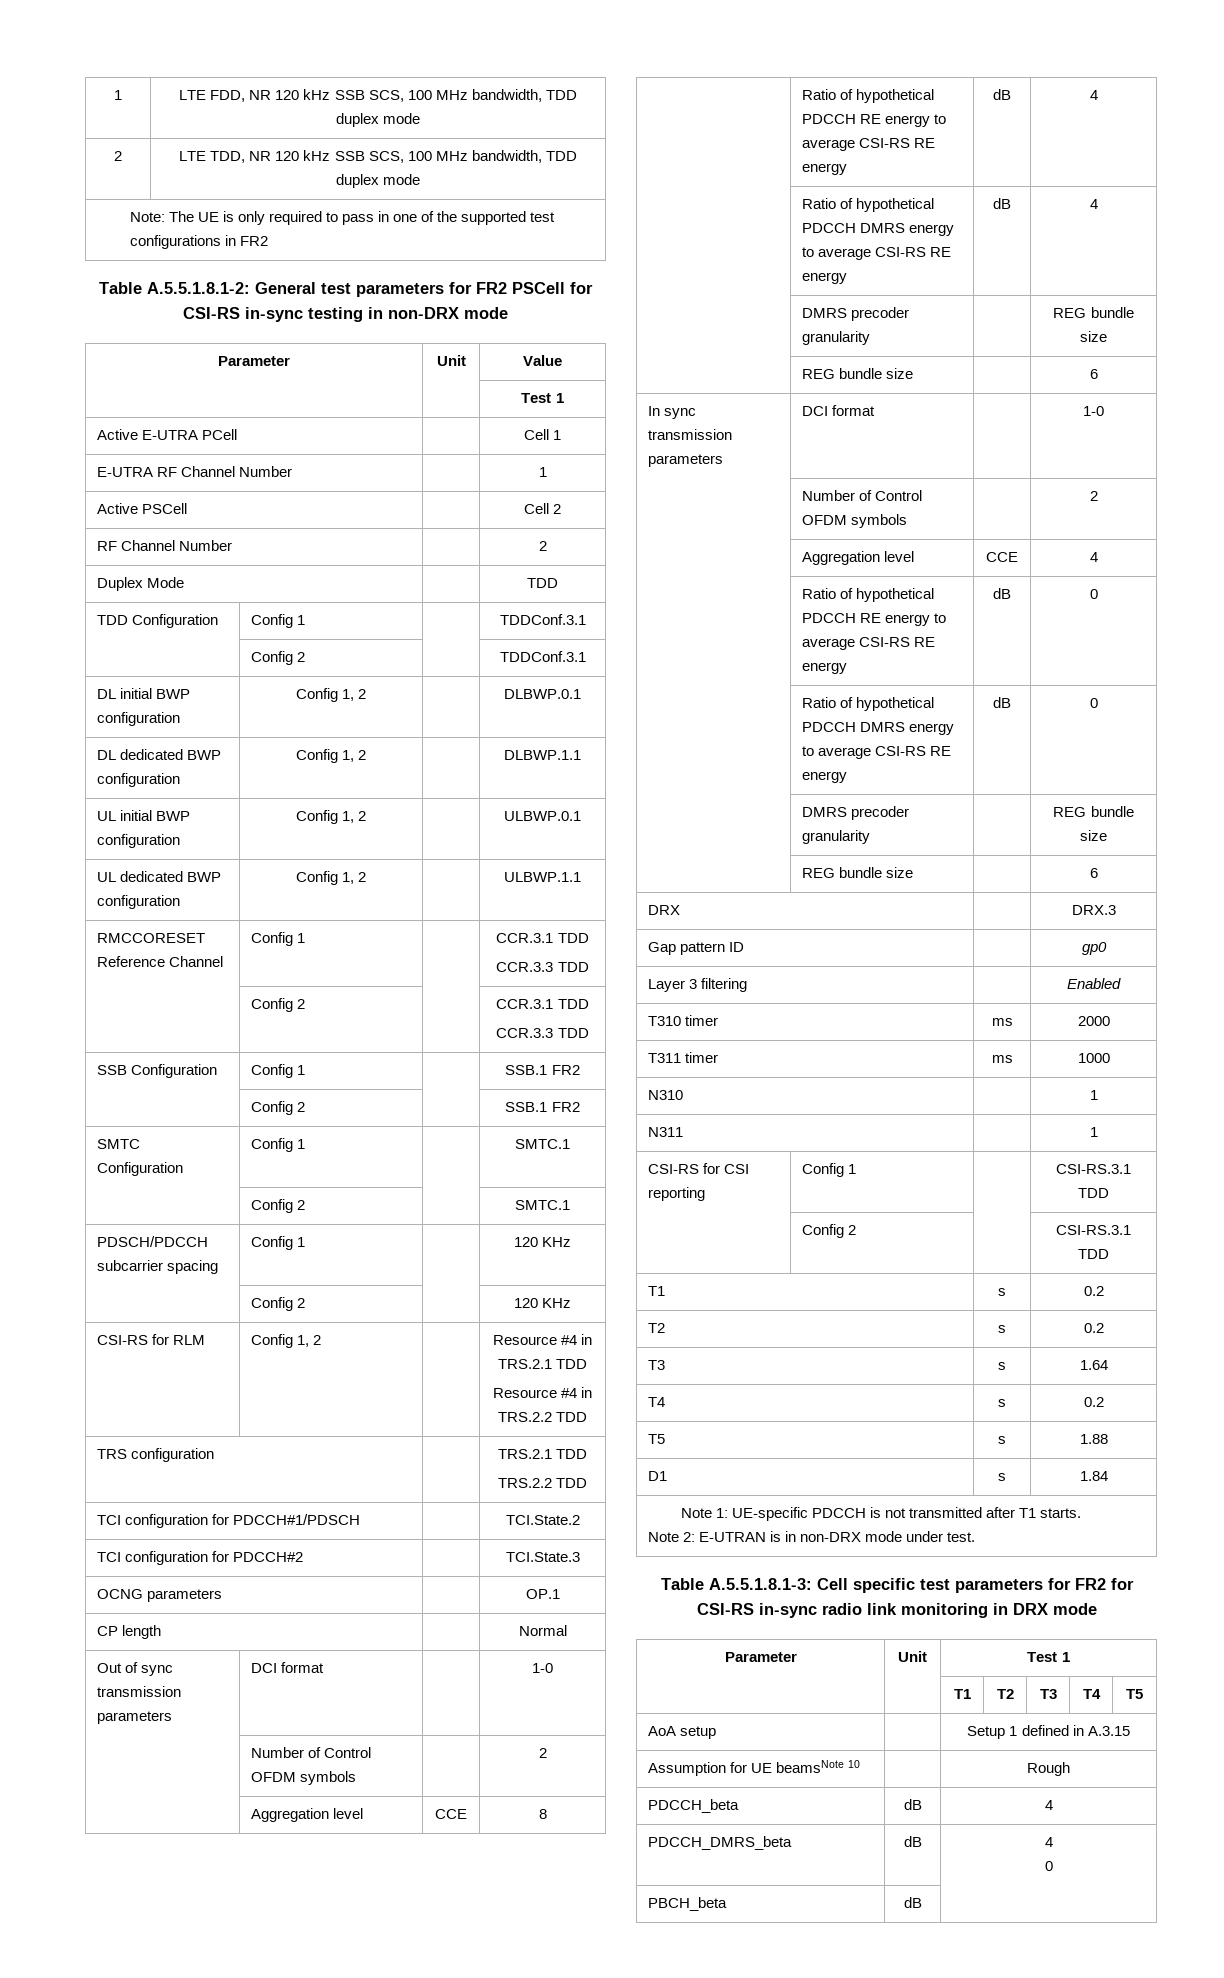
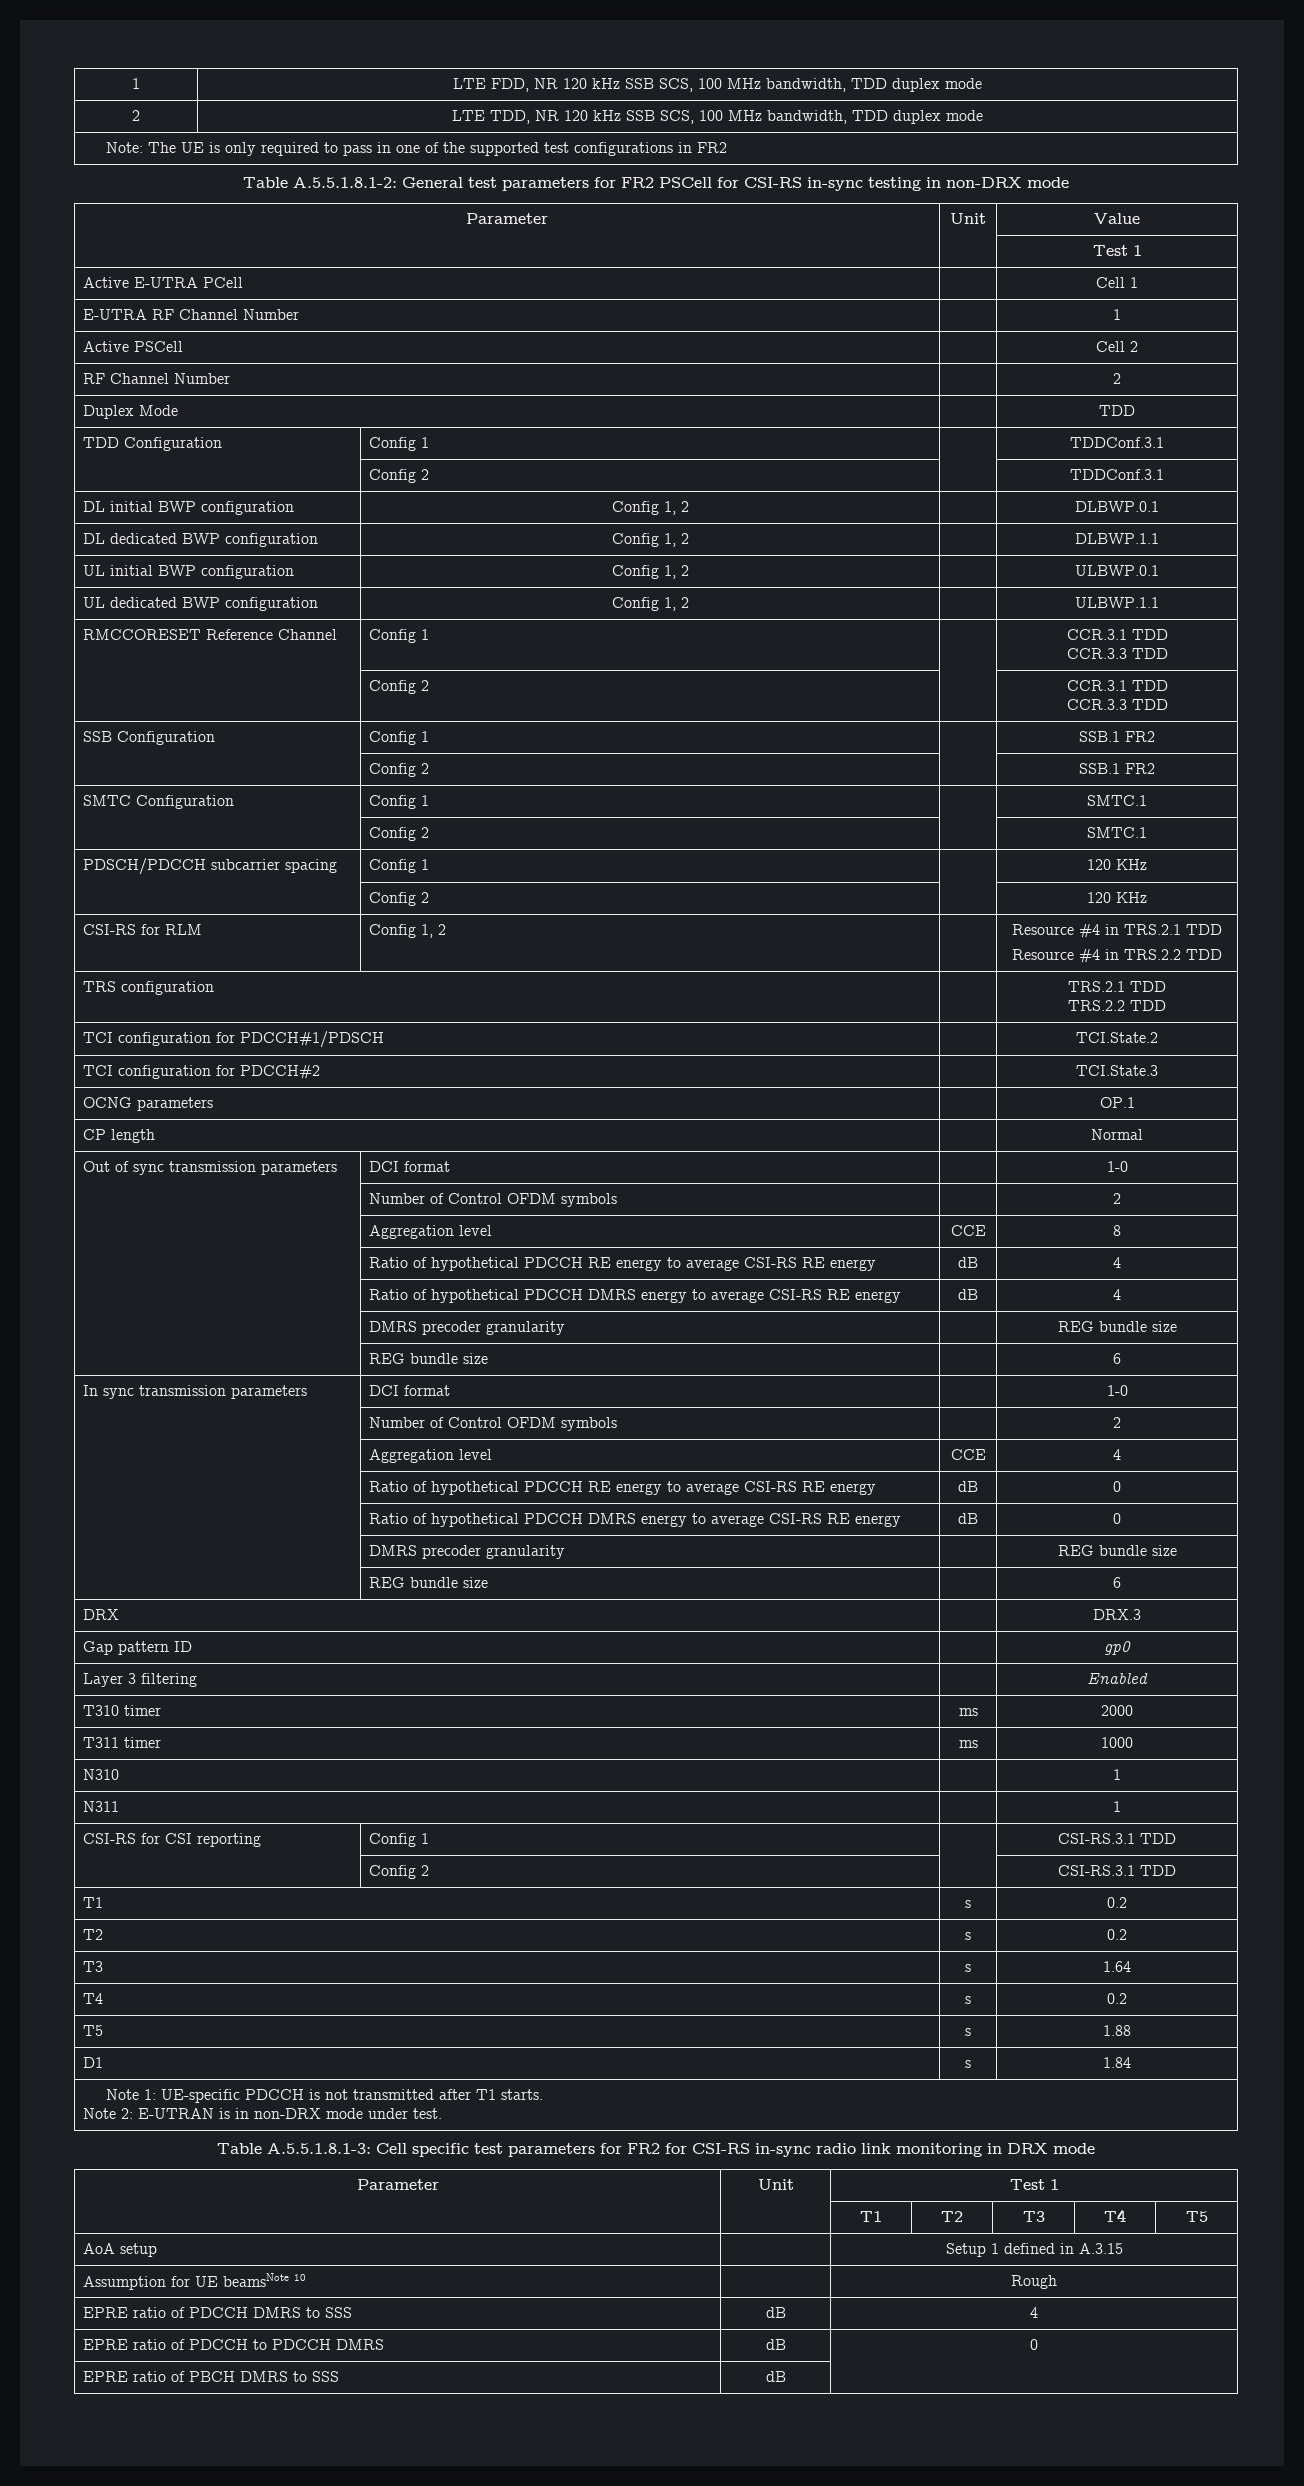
- PDCCH_beta | dB | 4
- PDCCH_DMRS_beta | dB | 4
- 0
- PBCH_beta | dB |
+ EPRE ratio of PDCCH DMRS to SSS | dB | 4
+ EPRE ratio of PDCCH to PDCCH DMRS | dB | 0
+ EPRE ratio of PBCH DMRS to SSS | dB |

